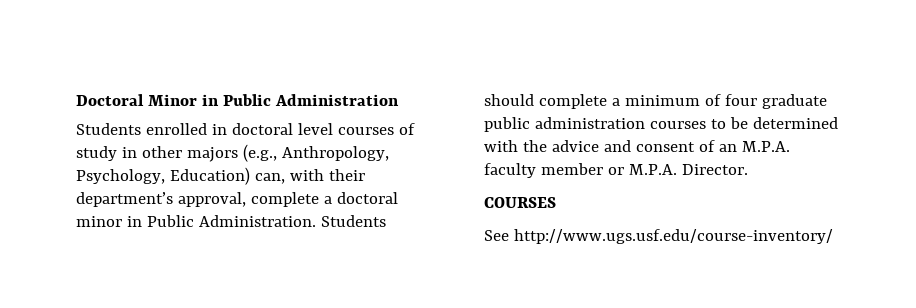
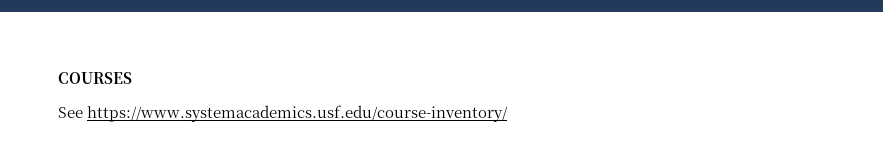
- Doctoral Minor in Public Administration
- Students enrolled in doctoral level courses of study in other majors (e.g., Anthropology, Psychology, Education) can, with their department’s approval, complete a doctoral minor in Public Administration. Students should complete a minimum of four graduate public administration courses to be determined with the advice and consent of an M.P.A. faculty member or M.P.A. Director.
- See http://www.ugs.usf.edu/course-inventory/
+ See https://www.systemacademics.usf.edu/course-inventory/

